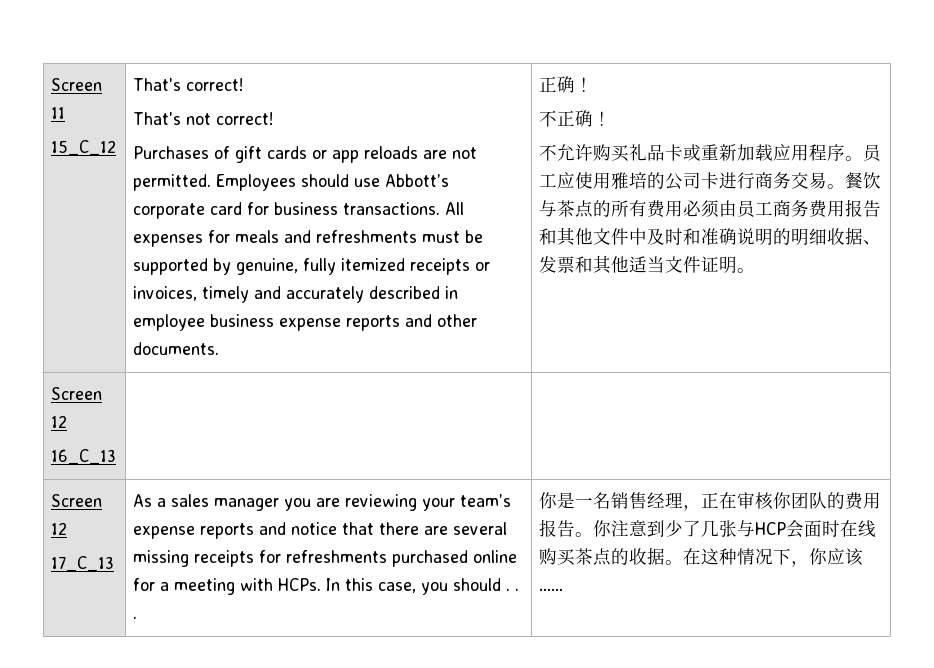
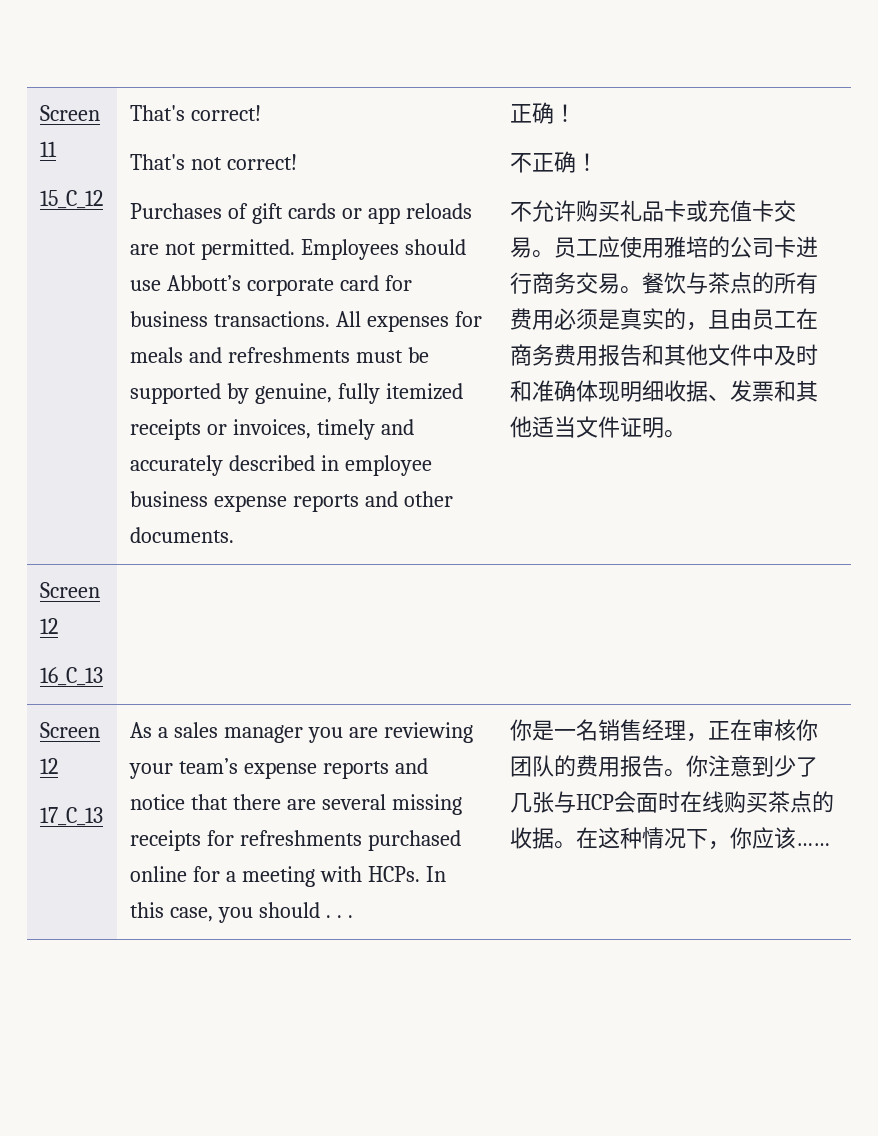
- 不允许购买礼品卡或重新加载应用程序。
+ 不允许购买礼品卡或充值卡交易。
- 餐饮与茶点的所有费用必须由员工商务费用报告和其他文件中及时和准确说明的明细收据、发票和其他适当文件证明。
+ 餐饮与茶点的所有费用必须是真实的，且由员工在商务费用报告和其他文件中及时和准确体现明细收据、发票和其他适当文件证明。

